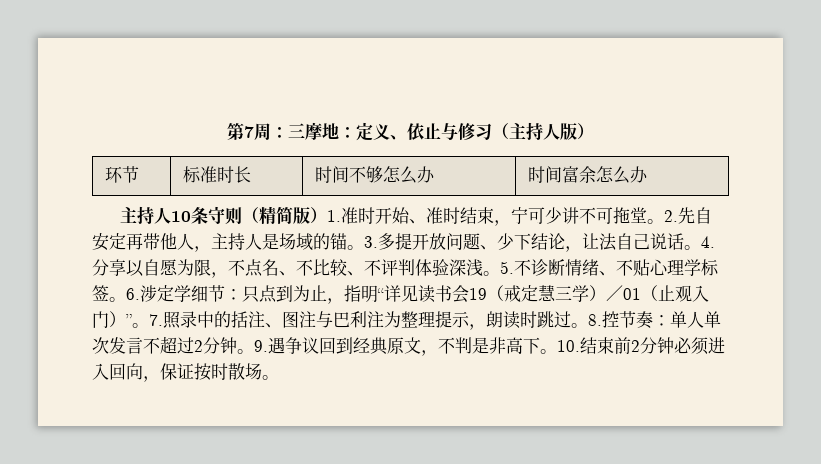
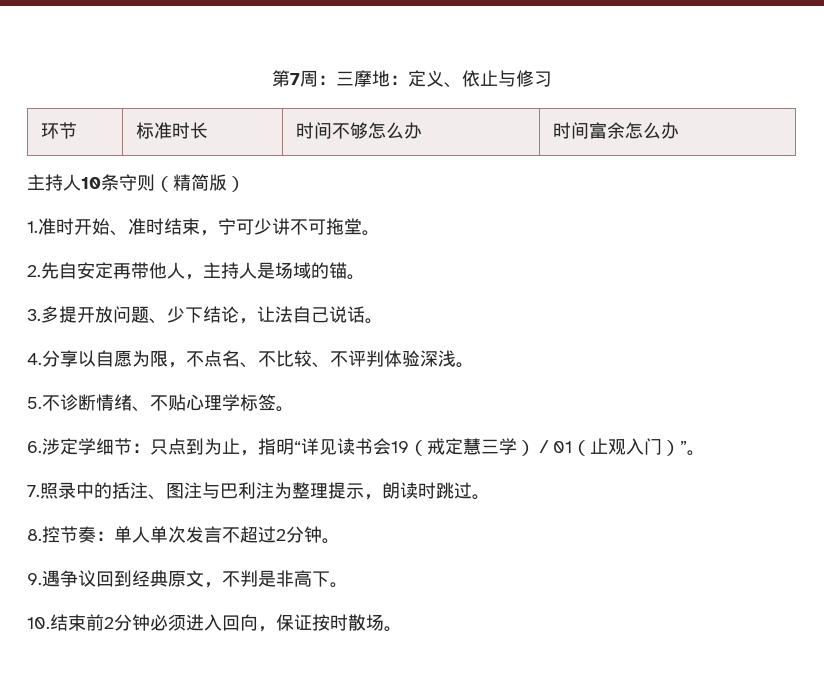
- 第7周：三摩地：定义、依止与修习（主持人版）
+ 第7周：三摩地：定义、依止与修习
- 主持人10条守则（精简版）1.准时开始、准时结束，宁可少讲不可拖堂。2.先自安定再带他人，主持人是场域的锚。3.多提开放问题、少下结论，让法自己说话。4.分享以自愿为限，不点名、不比较、不评判体验深浅。5.不诊断情绪、不贴心理学标签。6.涉定学细节：
+ 主持人10条守则（精简版）
+ 1.准时开始、准时结束，宁可少讲不可拖堂。
+ 2.先自安定再带他人，主持人是场域的锚。
+ 3.多提开放问题、少下结论，让法自己说话。
+ 4.分享以自愿为限，不点名、不比较、不评判体验深浅。
+ 5.不诊断情绪、不贴心理学标签。
+ 6.涉定学细节：
- 只点到为止，指明“详见读书会19（戒定慧三学）／01（止观入门）”。7.照录中的括注、图注与巴利注为整理提示，朗读时跳过。8.控节奏：
+ 只点到为止，指明“详见读书会19（戒定慧三学）／01（止观入门）”。
+ 7.照录中的括注、图注与巴利注为整理提示，朗读时跳过。
+ 8.控节奏：
- 单人单次发言不超过2分钟。9.遇争议回到经典原文，不判是非高下。10.结束前2分钟必须进入回向，保证按时散场。
+ 单人单次发言不超过2分钟。
+ 9.遇争议回到经典原文，不判是非高下。
+ 10.结束前2分钟必须进入回向，保证按时散场。

